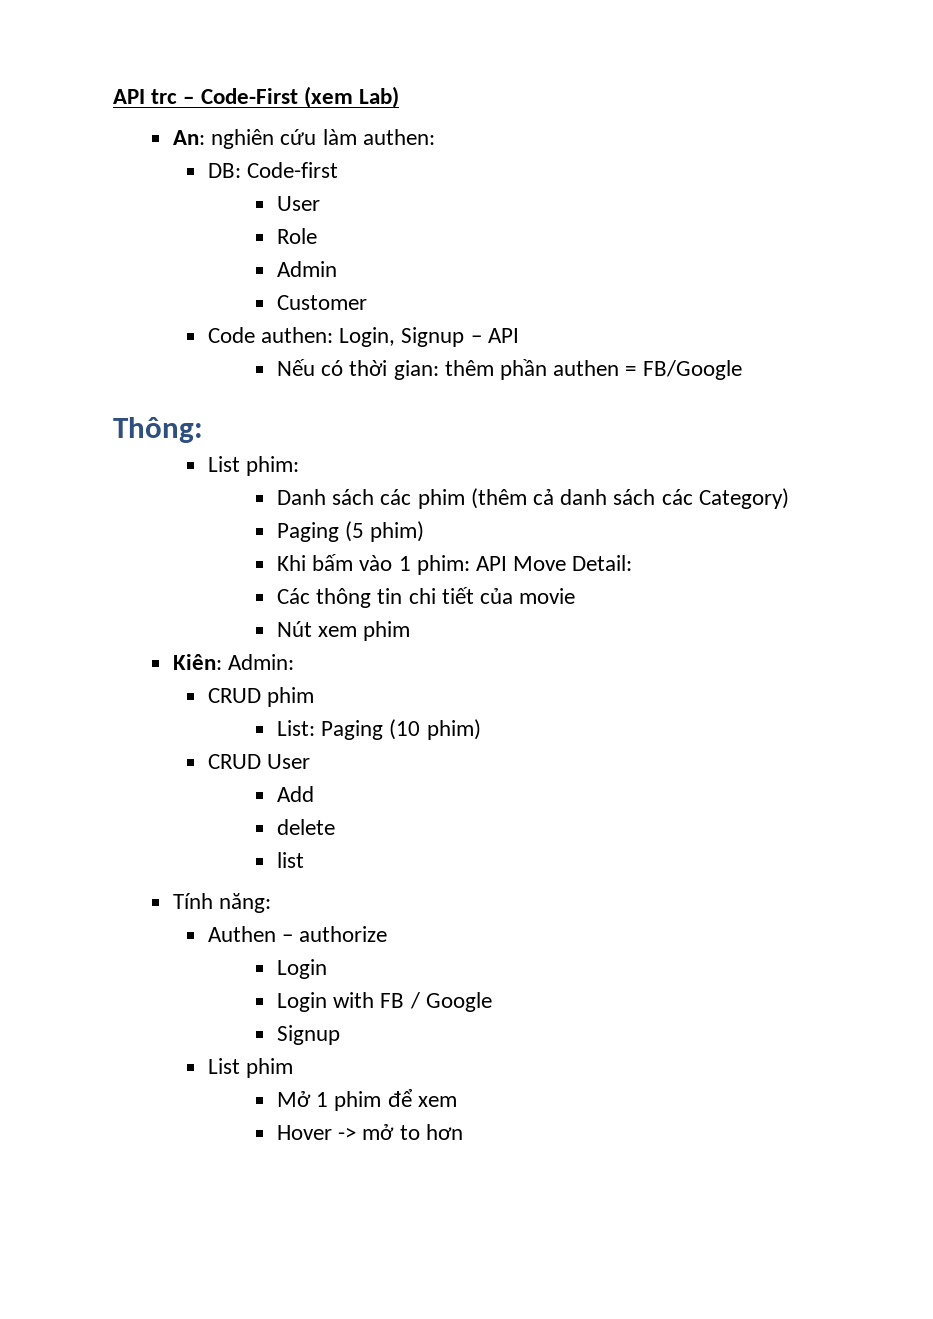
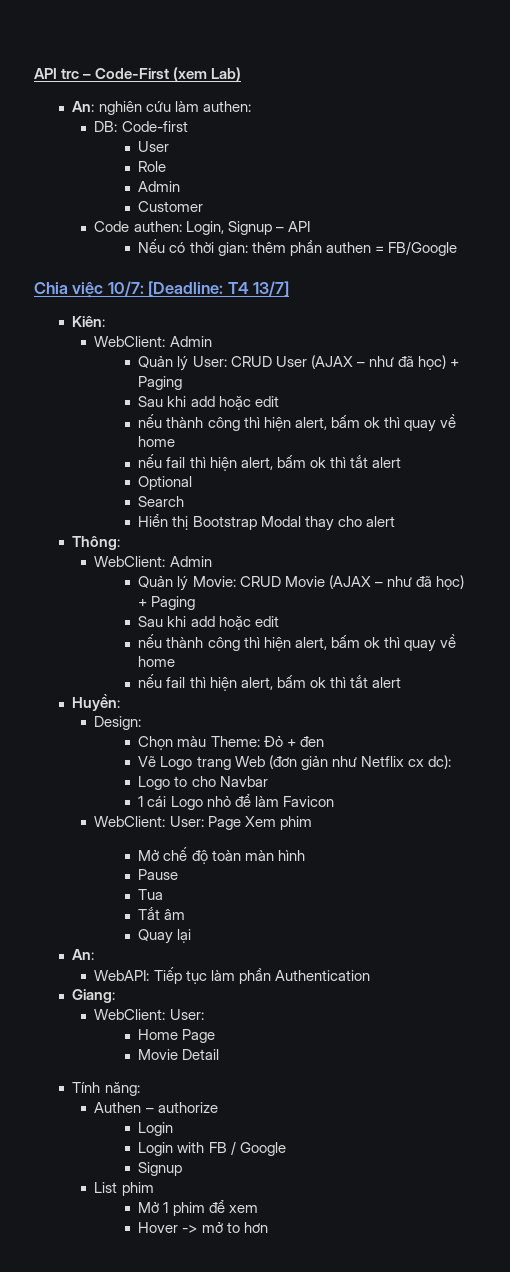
+ Chia việc 10/7: [Deadline: T4 13/7]
+ Kiên:
+ WebClient: Admin
+ Quản lý User: CRUD User (AJAX – như đã học) + Paging
+ Sau khi add hoặc edit
+ nếu thành công thì hiện alert, bấm ok thì quay về home
+ nếu fail thì hiện alert, bấm ok thì tắt alert
+ Optional
+ Search
+ Hiển thị Bootstrap Modal thay cho alert
  Thông:
- List phim:
- Danh sách các phim (thêm cả danh sách các Category)
- Paging (5 phim)
- Khi bấm vào 1 phim: API Move Detail:
- Các thông tin chi tiết của movie
- Nút xem phim
- Kiên: Admin:
- CRUD phim
- List: Paging (10 phim)
- CRUD User
- Add
- delete
- list
+ WebClient: Admin
+ Quản lý Movie: CRUD Movie (AJAX – như đã học) + Paging
+ Sau khi add hoặc edit
+ nếu thành công thì hiện alert, bấm ok thì quay về home
+ nếu fail thì hiện alert, bấm ok thì tắt alert
+ Huyền:
+ Design:
+ Chọn màu Theme: Đỏ + đen
+ Vẽ Logo trang Web (đơn giản như Netflix cx dc):
+ Logo to cho Navbar
+ 1 cái Logo nhỏ để làm Favicon
+ WebClient: User: Page Xem phim
+ Mở chế độ toàn màn hình
+ Pause
+ Tua
+ Tắt âm
+ Quay lại
+ An:
+ WebAPI: Tiếp tục làm phần Authentication
+ Giang:
+ WebClient: User:
+ Home Page
+ Movie Detail

